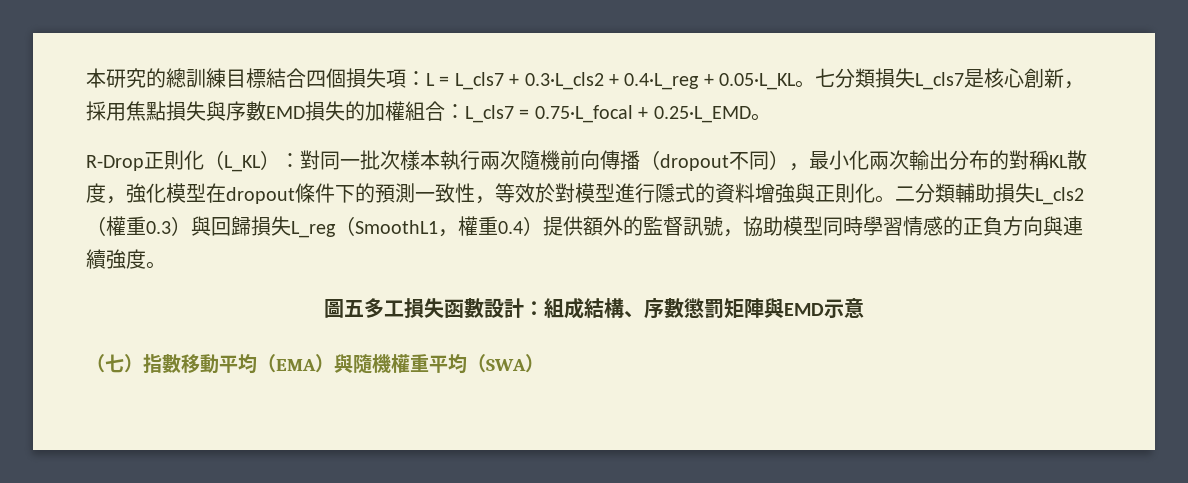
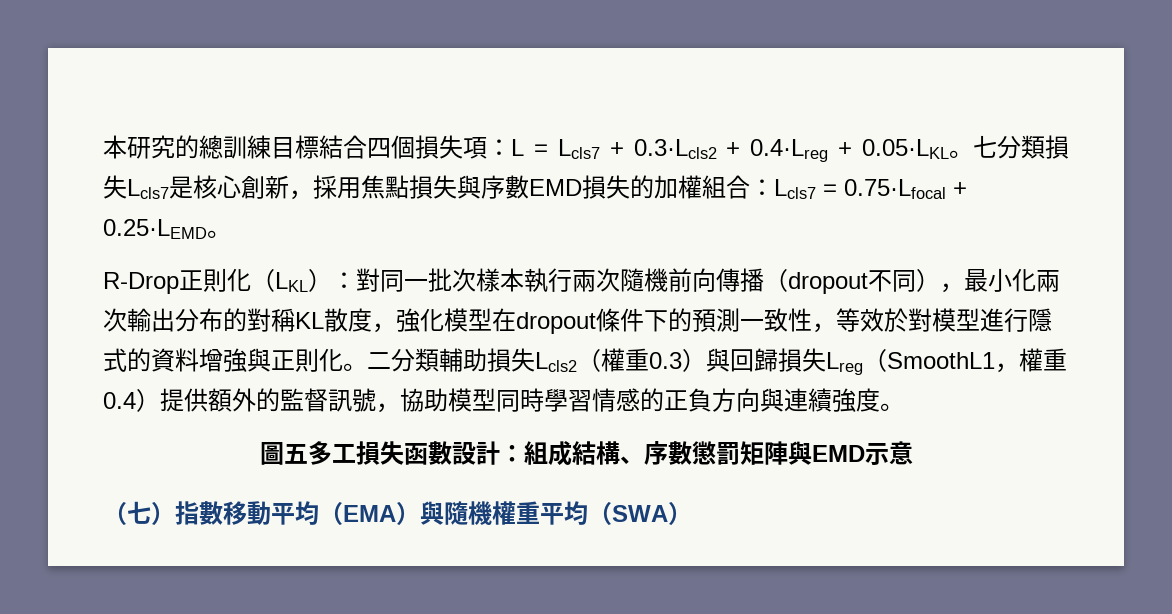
- 本研究的總訓練目標結合四個損失項：L = L_cls7 + 0.3·L_cls2 + 0.4·L_reg + 0.05·L_KL。
+ 本研究的總訓練目標結合四個損失項：L = Lcls7 + 0.3·Lcls2 + 0.4·Lreg + 0.05·LKL。
- 七分類損失L_cls7是核心創新，採用焦點損失與序數EMD損失的加權組合：L_cls7 = 0.75·L_focal + 0.25·L_EMD。
+ 七分類損失Lcls7是核心創新，採用焦點損失與序數EMD損失的加權組合：Lcls7 = 0.75·Lfocal + 0.25·LEMD。
- R-Drop正則化（L_KL）：對同一批次樣本執行兩次隨機前向傳播（dropout不同），最小化兩次輸出分布的對稱KL散度，強化模型在dropout條件下的預測一致性，等效於對模型進行隱式的資料增強與正則化。
+ R-Drop正則化（LKL）：對同一批次樣本執行兩次隨機前向傳播（dropout不同），最小化兩次輸出分布的對稱KL散度，強化模型在dropout條件下的預測一致性，等效於對模型進行隱式的資料增強與正則化。
- 二分類輔助損失L_cls2（權重0.3）與回歸損失L_reg（SmoothL1，權重0.4）提供額外的監督訊號，協助模型同時學習情感的正負方向與連續強度。
+ 二分類輔助損失Lcls2（權重0.3）與回歸損失Lreg（SmoothL1，權重0.4）提供額外的監督訊號，協助模型同時學習情感的正負方向與連續強度。

